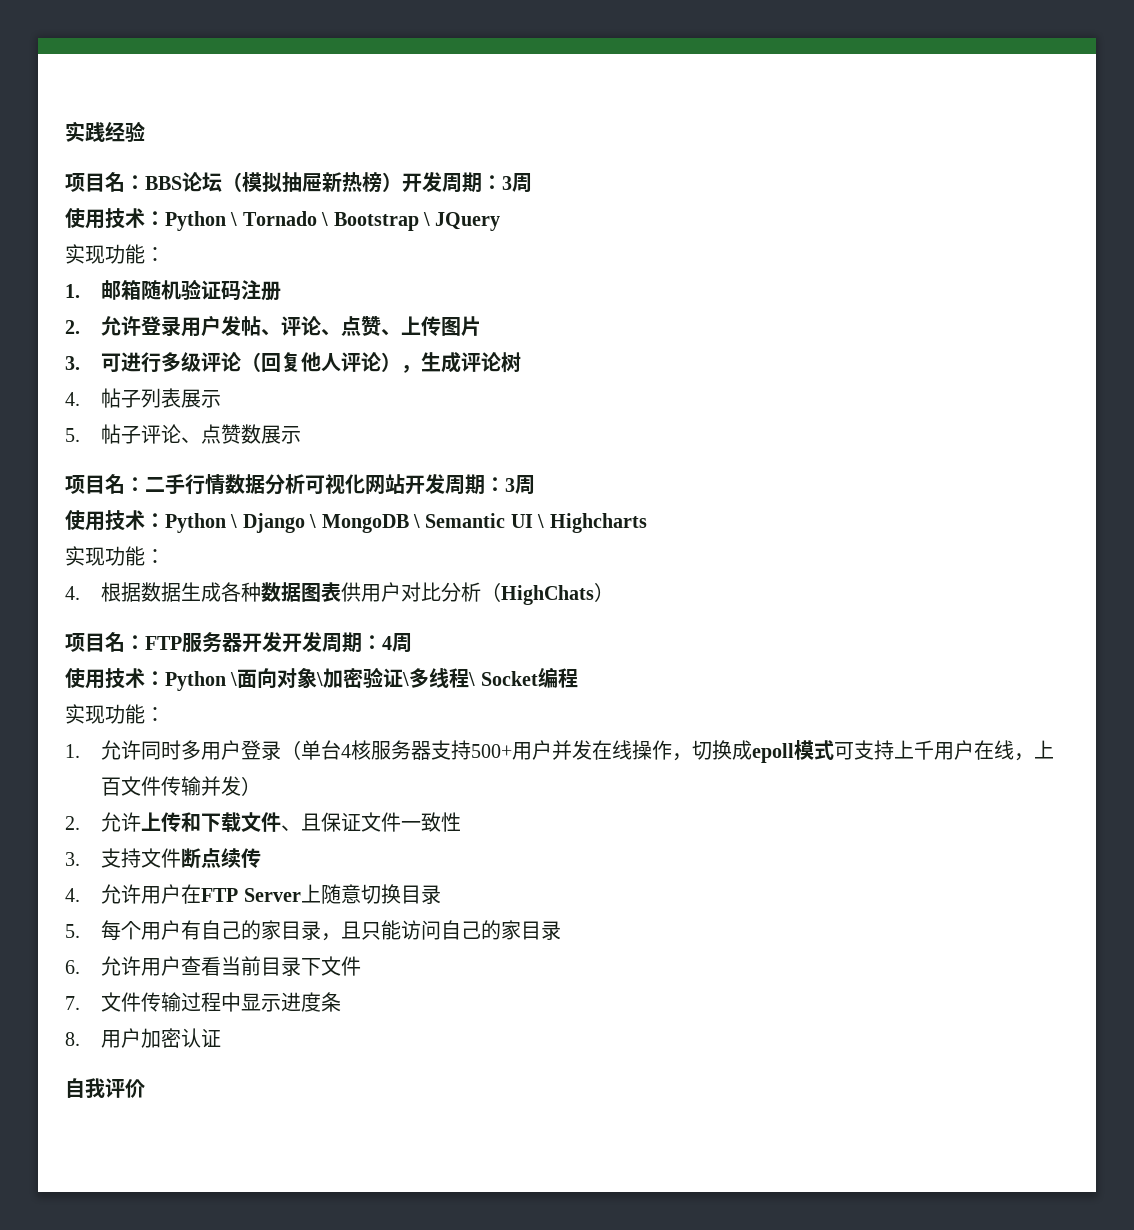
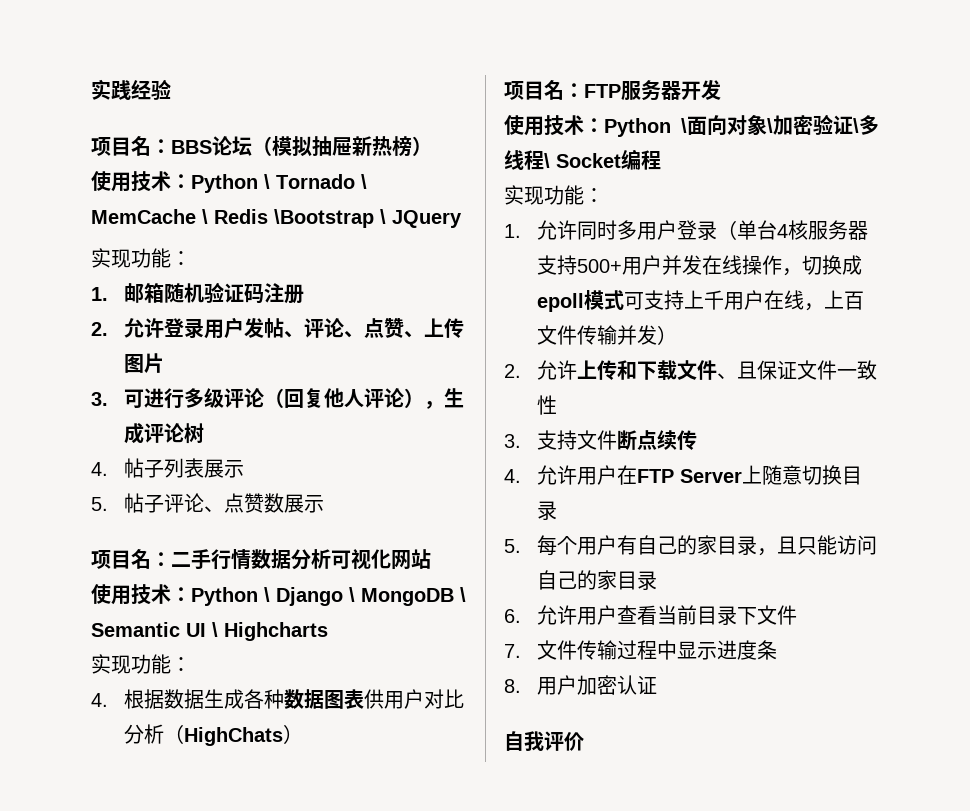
- 项目名：BBS论坛（模拟抽屉新热榜）开发周期：3周
+ 项目名：BBS论坛（模拟抽屉新热榜）
- 使用技术：Python \ Tornado \ Bootstrap \ JQuery
+ 使用技术：Python \ Tornado \ MemCache \ Redis \Bootstrap \ JQuery
- 项目名：二手行情数据分析可视化网站开发周期：3周
+ 项目名：二手行情数据分析可视化网站
- 项目名：FTP服务器开发开发周期：4周
+ 项目名：FTP服务器开发

